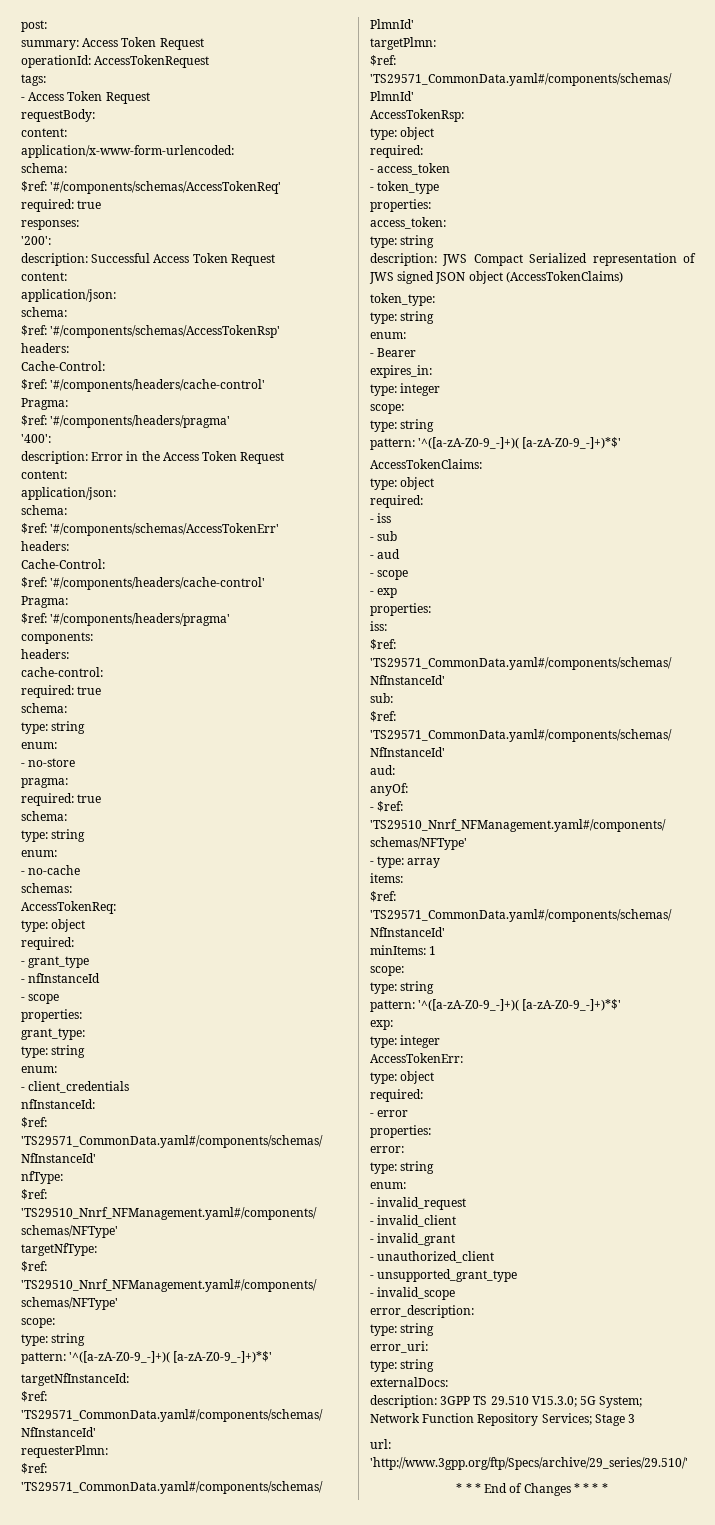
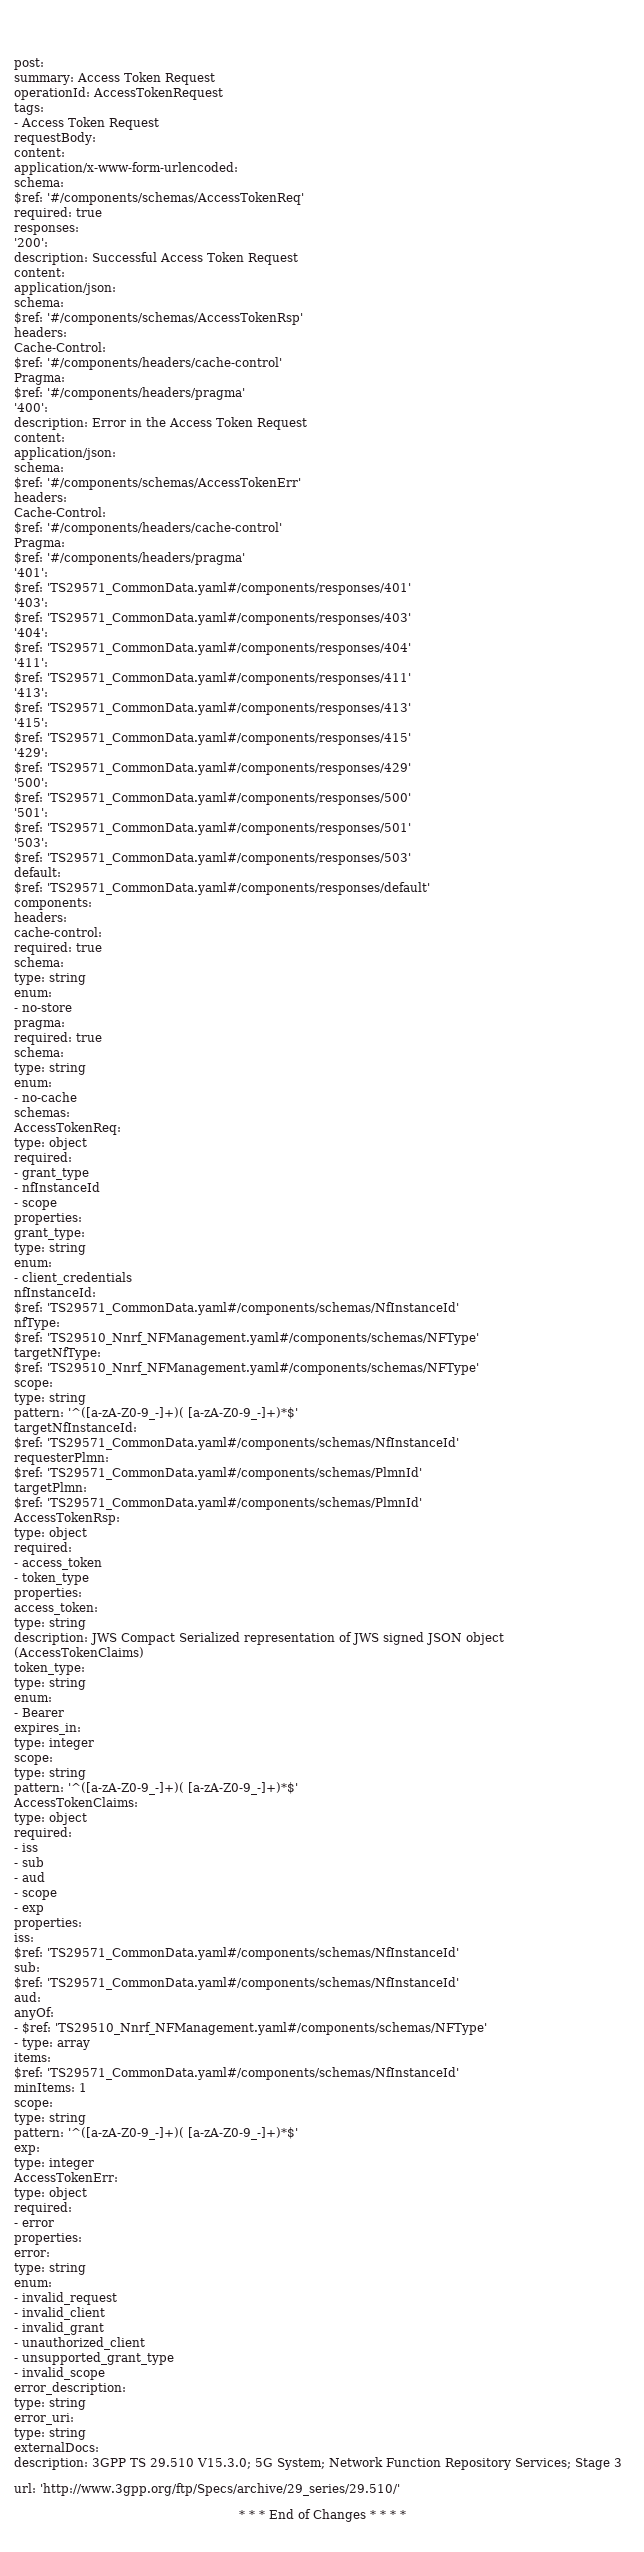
+ '401':
+ $ref: 'TS29571_CommonData.yaml#/components/responses/401'
+ '403':
+ $ref: 'TS29571_CommonData.yaml#/components/responses/403'
+ '404':
+ $ref: 'TS29571_CommonData.yaml#/components/responses/404'
+ '411':
+ $ref: 'TS29571_CommonData.yaml#/components/responses/411'
+ '413':
+ $ref: 'TS29571_CommonData.yaml#/components/responses/413'
+ '415':
+ $ref: 'TS29571_CommonData.yaml#/components/responses/415'
+ '429':
+ $ref: 'TS29571_CommonData.yaml#/components/responses/429'
+ '500':
+ $ref: 'TS29571_CommonData.yaml#/components/responses/500'
+ '501':
+ $ref: 'TS29571_CommonData.yaml#/components/responses/501'
+ '503':
+ $ref: 'TS29571_CommonData.yaml#/components/responses/503'
+ default:
+ $ref: 'TS29571_CommonData.yaml#/components/responses/default'

